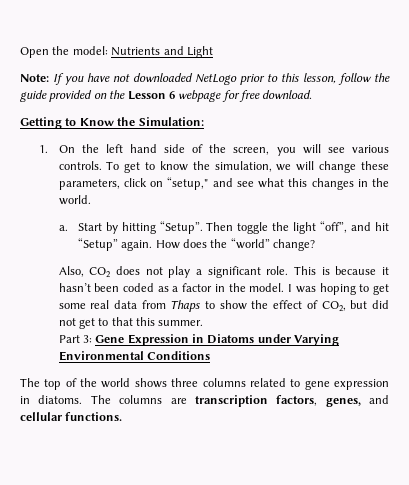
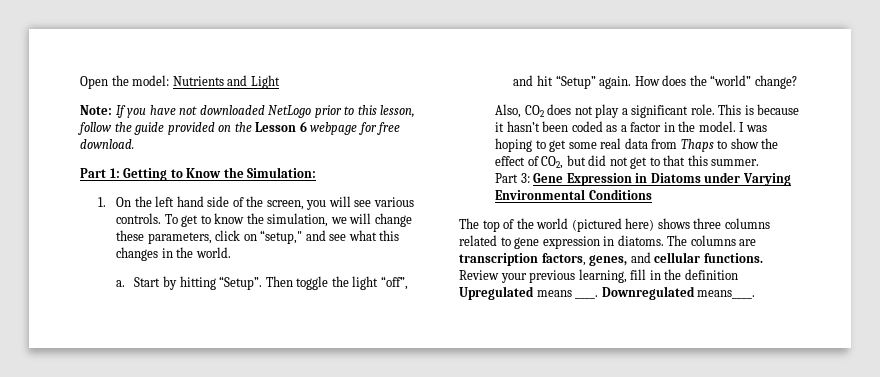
- Getting to Know the Simulation:
+ Part 1: Getting to Know the Simulation:
- The top of the world shows three columns related to gene expression in diatoms.
+ The top of the world (pictured here) shows three columns related to gene expression in diatoms.
+ Review your previous learning, fill in the definition Upregulated means ____. Downregulated means____.

